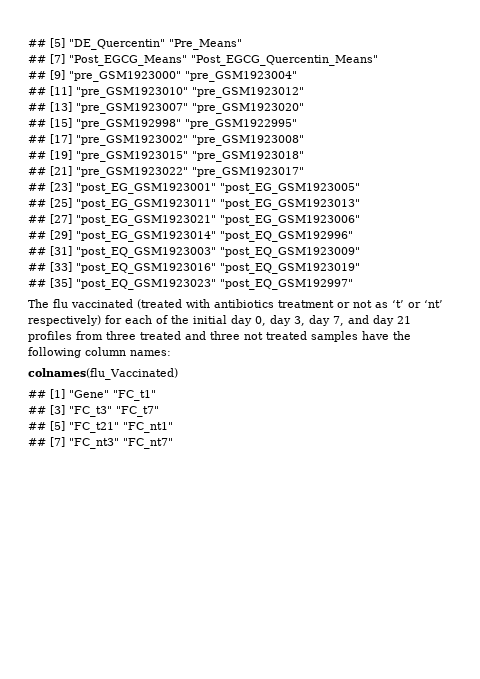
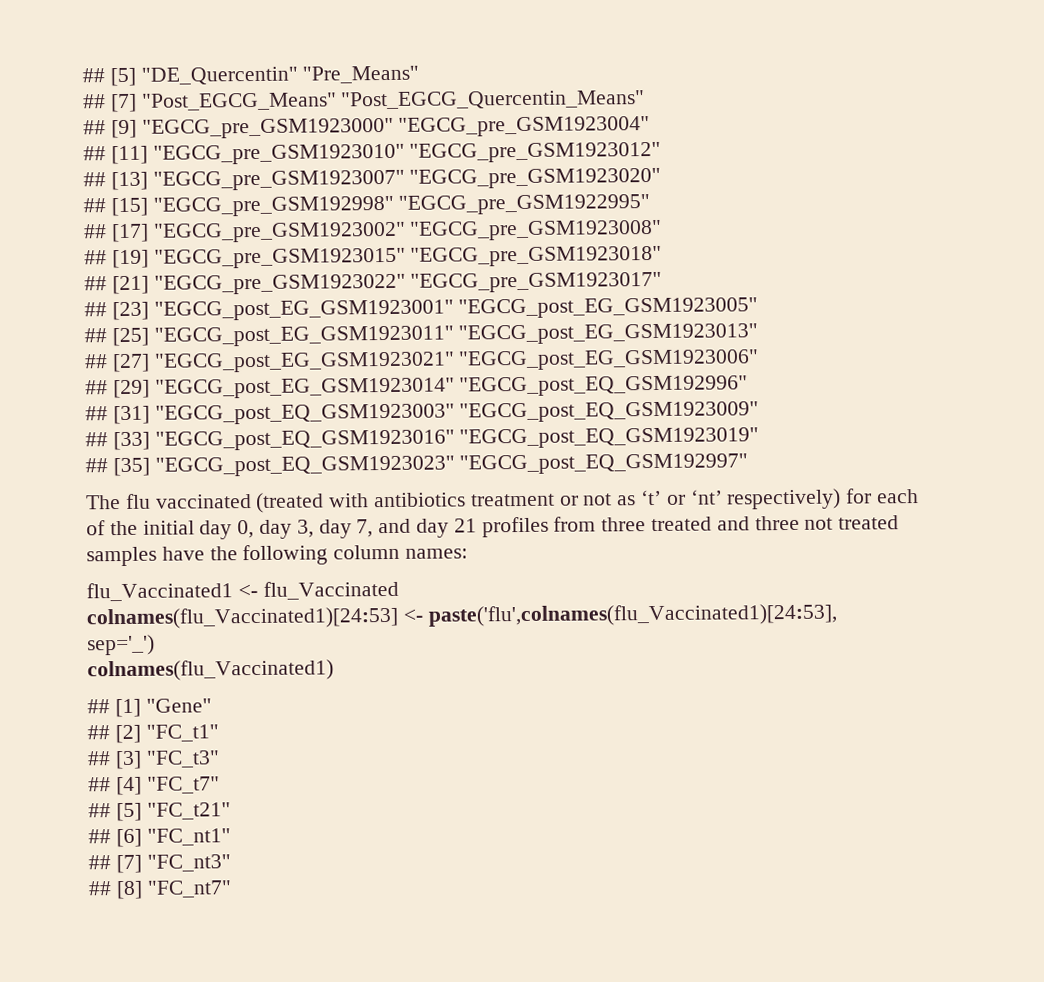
- ## [9] "pre_GSM1923000" "pre_GSM1923004"
+ ## [9] "EGCG_pre_GSM1923000" "EGCG_pre_GSM1923004"
- ## [11] "pre_GSM1923010" "pre_GSM1923012"
+ ## [11] "EGCG_pre_GSM1923010" "EGCG_pre_GSM1923012"
- ## [13] "pre_GSM1923007" "pre_GSM1923020"
+ ## [13] "EGCG_pre_GSM1923007" "EGCG_pre_GSM1923020"
- ## [15] "pre_GSM192998" "pre_GSM1922995"
+ ## [15] "EGCG_pre_GSM192998" "EGCG_pre_GSM1922995"
- ## [17] "pre_GSM1923002" "pre_GSM1923008"
+ ## [17] "EGCG_pre_GSM1923002" "EGCG_pre_GSM1923008"
- ## [19] "pre_GSM1923015" "pre_GSM1923018"
+ ## [19] "EGCG_pre_GSM1923015" "EGCG_pre_GSM1923018"
- ## [21] "pre_GSM1923022" "pre_GSM1923017"
+ ## [21] "EGCG_pre_GSM1923022" "EGCG_pre_GSM1923017"
- ## [23] "post_EG_GSM1923001" "post_EG_GSM1923005"
+ ## [23] "EGCG_post_EG_GSM1923001" "EGCG_post_EG_GSM1923005"
- ## [25] "post_EG_GSM1923011" "post_EG_GSM1923013"
+ ## [25] "EGCG_post_EG_GSM1923011" "EGCG_post_EG_GSM1923013"
- ## [27] "post_EG_GSM1923021" "post_EG_GSM1923006"
+ ## [27] "EGCG_post_EG_GSM1923021" "EGCG_post_EG_GSM1923006"
- ## [29] "post_EG_GSM1923014" "post_EQ_GSM192996"
+ ## [29] "EGCG_post_EG_GSM1923014" "EGCG_post_EQ_GSM192996"
- ## [31] "post_EQ_GSM1923003" "post_EQ_GSM1923009"
+ ## [31] "EGCG_post_EQ_GSM1923003" "EGCG_post_EQ_GSM1923009"
- ## [33] "post_EQ_GSM1923016" "post_EQ_GSM1923019"
+ ## [33] "EGCG_post_EQ_GSM1923016" "EGCG_post_EQ_GSM1923019"
- ## [35] "post_EQ_GSM1923023" "post_EQ_GSM192997"
+ ## [35] "EGCG_post_EQ_GSM1923023" "EGCG_post_EQ_GSM192997"
- colnames(flu_Vaccinated)
+ flu_Vaccinated1 <- flu_Vaccinated
+ colnames(flu_Vaccinated1)[24:53] <- paste('flu',colnames(flu_Vaccinated1)[24:53],
+ sep='_')
+ colnames(flu_Vaccinated1)
- ## [1] "Gene" "FC_t1"
+ ## [1] "Gene"
+ ## [2] "FC_t1"
- ## [3] "FC_t3" "FC_t7"
+ ## [3] "FC_t3"
+ ## [4] "FC_t7"
- ## [5] "FC_t21" "FC_nt1"
+ ## [5] "FC_t21"
+ ## [6] "FC_nt1"
- ## [7] "FC_nt3" "FC_nt7"
+ ## [7] "FC_nt3"
+ ## [8] "FC_nt7"

